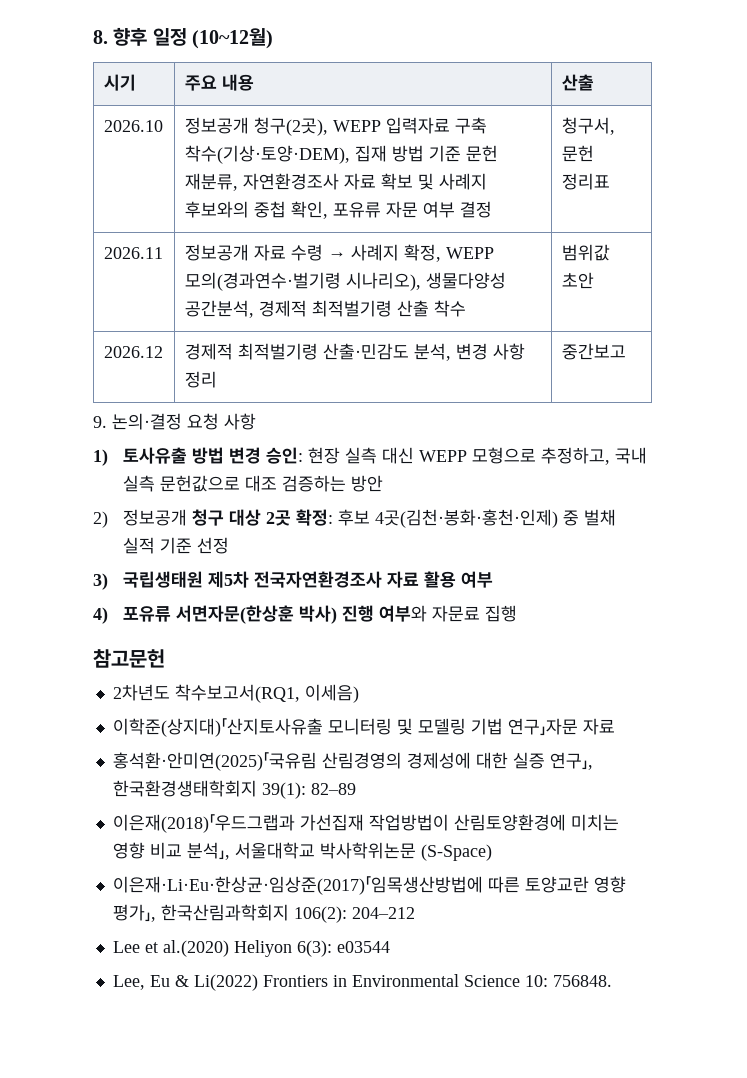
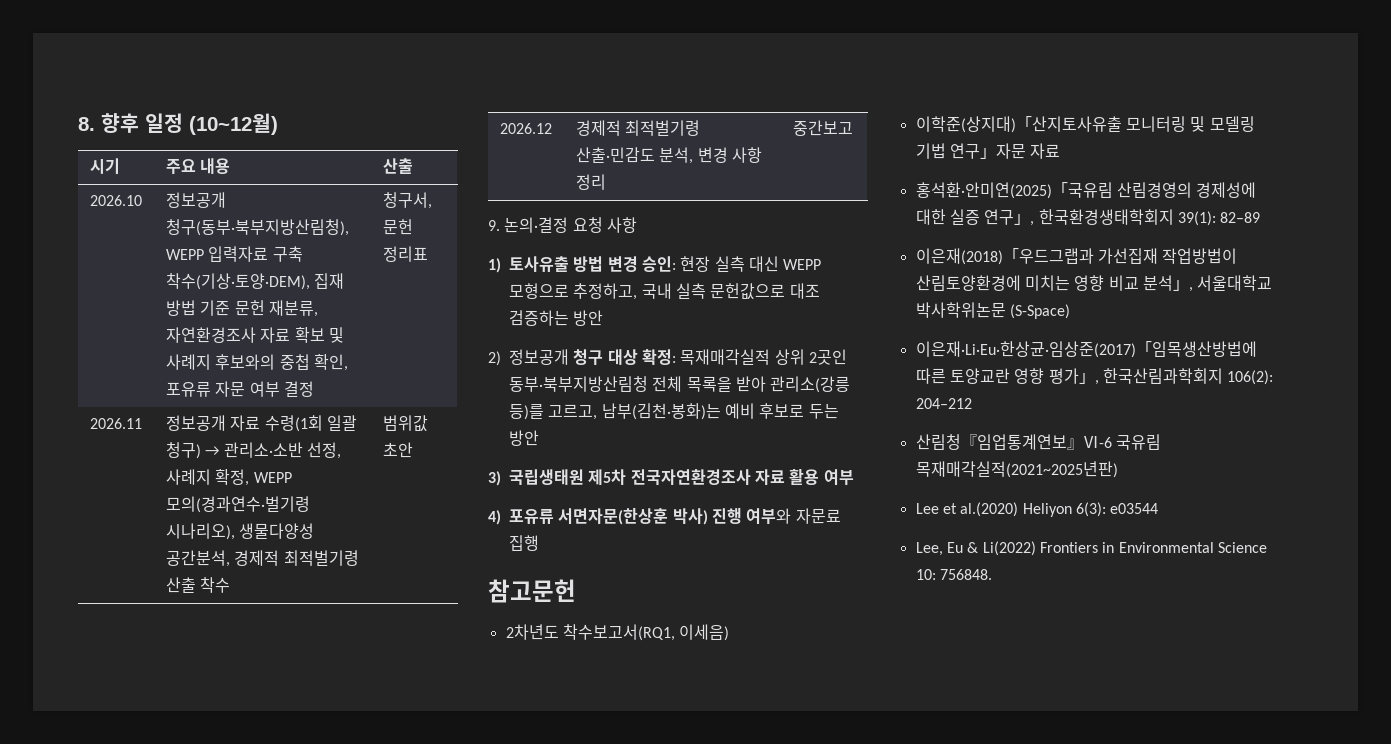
- 2026.10 | 정보공개 청구(2곳), WEPP 입력자료 구축 착수(기상·토양·DEM), 집재 방법 기준 문헌 재분류, 자연환경조사 자료 확보 및 사례지 후보와의 중첩 확인, 포유류 자문 여부 결정 | 청구서, 문헌 정리표
+ 2026.10 | 정보공개 청구(동부·북부지방산림청), WEPP 입력자료 구축 착수(기상·토양·DEM), 집재 방법 기준 문헌 재분류, 자연환경조사 자료 확보 및 사례지 후보와의 중첩 확인, 포유류 자문 여부 결정 | 청구서, 문헌 정리표
- 2026.11 | 정보공개 자료 수령 → 사례지 확정, WEPP 모의(경과연수·벌기령 시나리오), 생물다양성 공간분석, 경제적 최적벌기령 산출 착수 | 범위값 초안
+ 2026.11 | 정보공개 자료 수령(1회 일괄 청구) → 관리소·소반 선정, 사례지 확정, WEPP 모의(경과연수·벌기령 시나리오), 생물다양성 공간분석, 경제적 최적벌기령 산출 착수 | 범위값 초안
- 2) 정보공개 청구 대상 2곳 확정: 후보 4곳(김천·봉화·홍천·인제) 중 벌채 실적 기준 선정
+ 2) 정보공개 청구 대상 확정: 목재매각실적 상위 2곳인 동부·북부지방산림청 전체 목록을 받아 관리소(강릉 등)를 고르고, 남부(김천·봉화)는 예비 후보로 두는 방안
+ 산림청『임업통계연보』Ⅵ-6 국유림 목재매각실적(2021~2025년판)

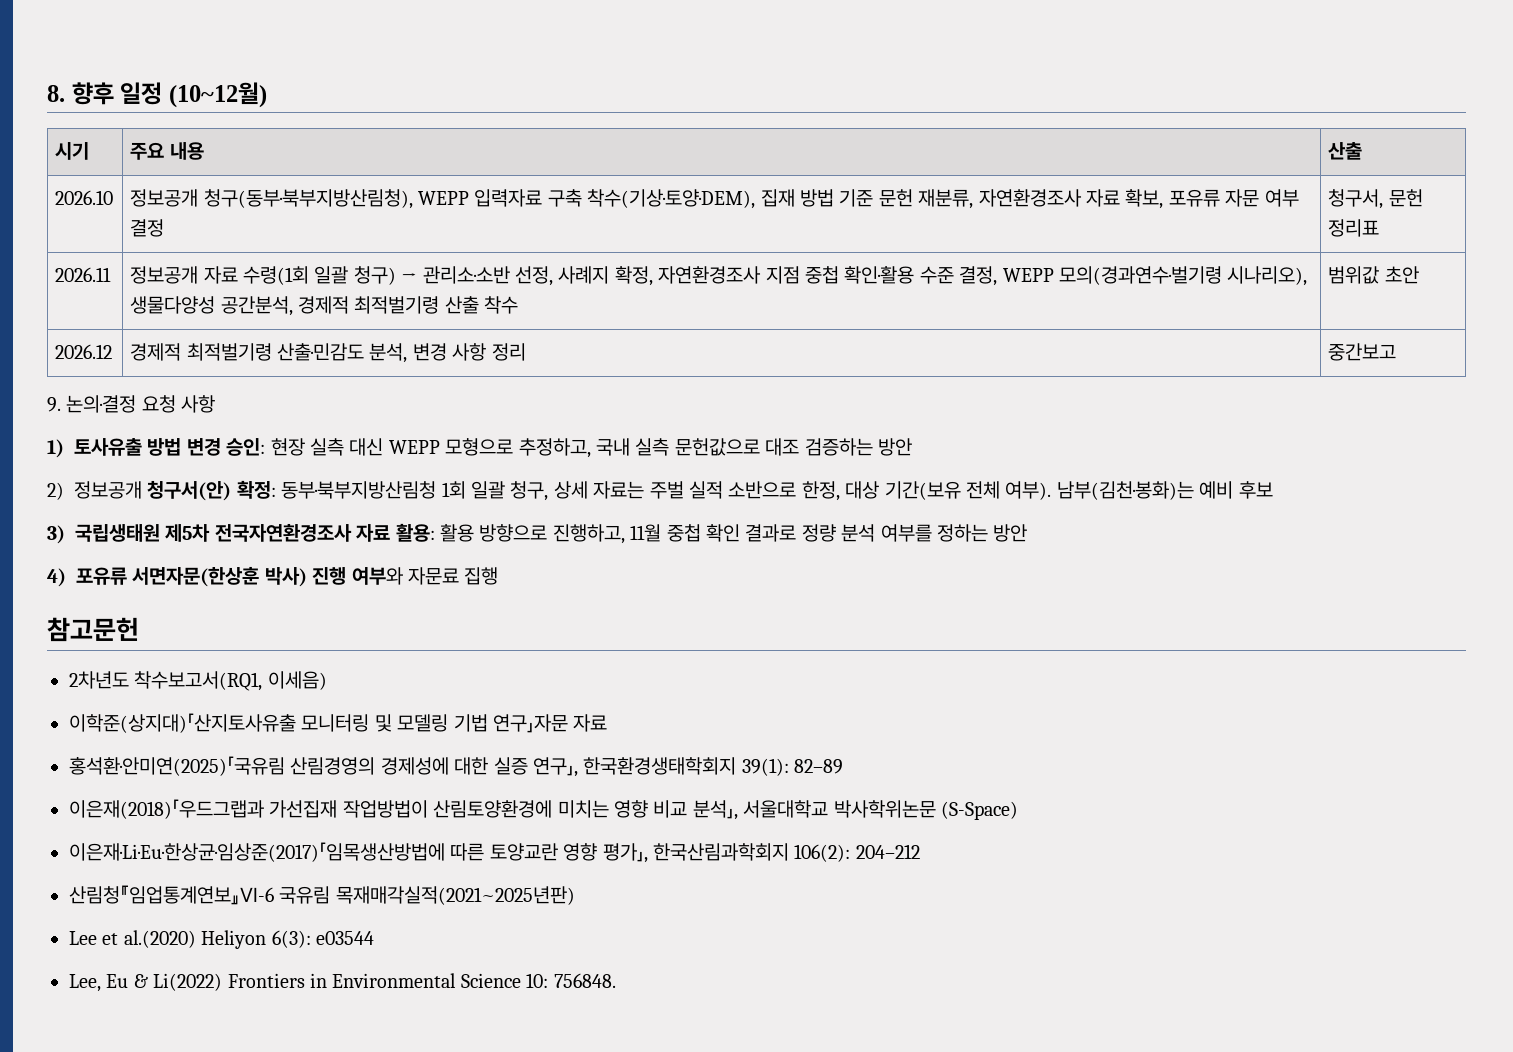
- 2026.10 | 정보공개 청구(동부·북부지방산림청), WEPP 입력자료 구축 착수(기상·토양·DEM), 집재 방법 기준 문헌 재분류, 자연환경조사 자료 확보 및 사례지 후보와의 중첩 확인, 포유류 자문 여부 결정 | 청구서, 문헌 정리표
+ 2026.10 | 정보공개 청구(동부·북부지방산림청), WEPP 입력자료 구축 착수(기상·토양·DEM), 집재 방법 기준 문헌 재분류, 자연환경조사 자료 확보, 포유류 자문 여부 결정 | 청구서, 문헌 정리표
- 2026.11 | 정보공개 자료 수령(1회 일괄 청구) → 관리소·소반 선정, 사례지 확정, WEPP 모의(경과연수·벌기령 시나리오), 생물다양성 공간분석, 경제적 최적벌기령 산출 착수 | 범위값 초안
+ 2026.11 | 정보공개 자료 수령(1회 일괄 청구) → 관리소·소반 선정, 사례지 확정, 자연환경조사 지점 중첩 확인·활용 수준 결정, WEPP 모의(경과연수·벌기령 시나리오), 생물다양성 공간분석, 경제적 최적벌기령 산출 착수 | 범위값 초안
- 2) 정보공개 청구 대상 확정: 목재매각실적 상위 2곳인 동부·북부지방산림청 전체 목록을 받아 관리소(강릉 등)를 고르고, 남부(김천·봉화)는 예비 후보로 두는 방안
+ 2) 정보공개 청구서(안) 확정: 동부·북부지방산림청 1회 일괄 청구, 상세 자료는 주벌 실적 소반으로 한정, 대상 기간(보유 전체 여부). 남부(김천·봉화)는 예비 후보
- 3) 국립생태원 제5차 전국자연환경조사 자료 활용 여부
+ 3) 국립생태원 제5차 전국자연환경조사 자료 활용: 활용 방향으로 진행하고, 11월 중첩 확인 결과로 정량 분석 여부를 정하는 방안

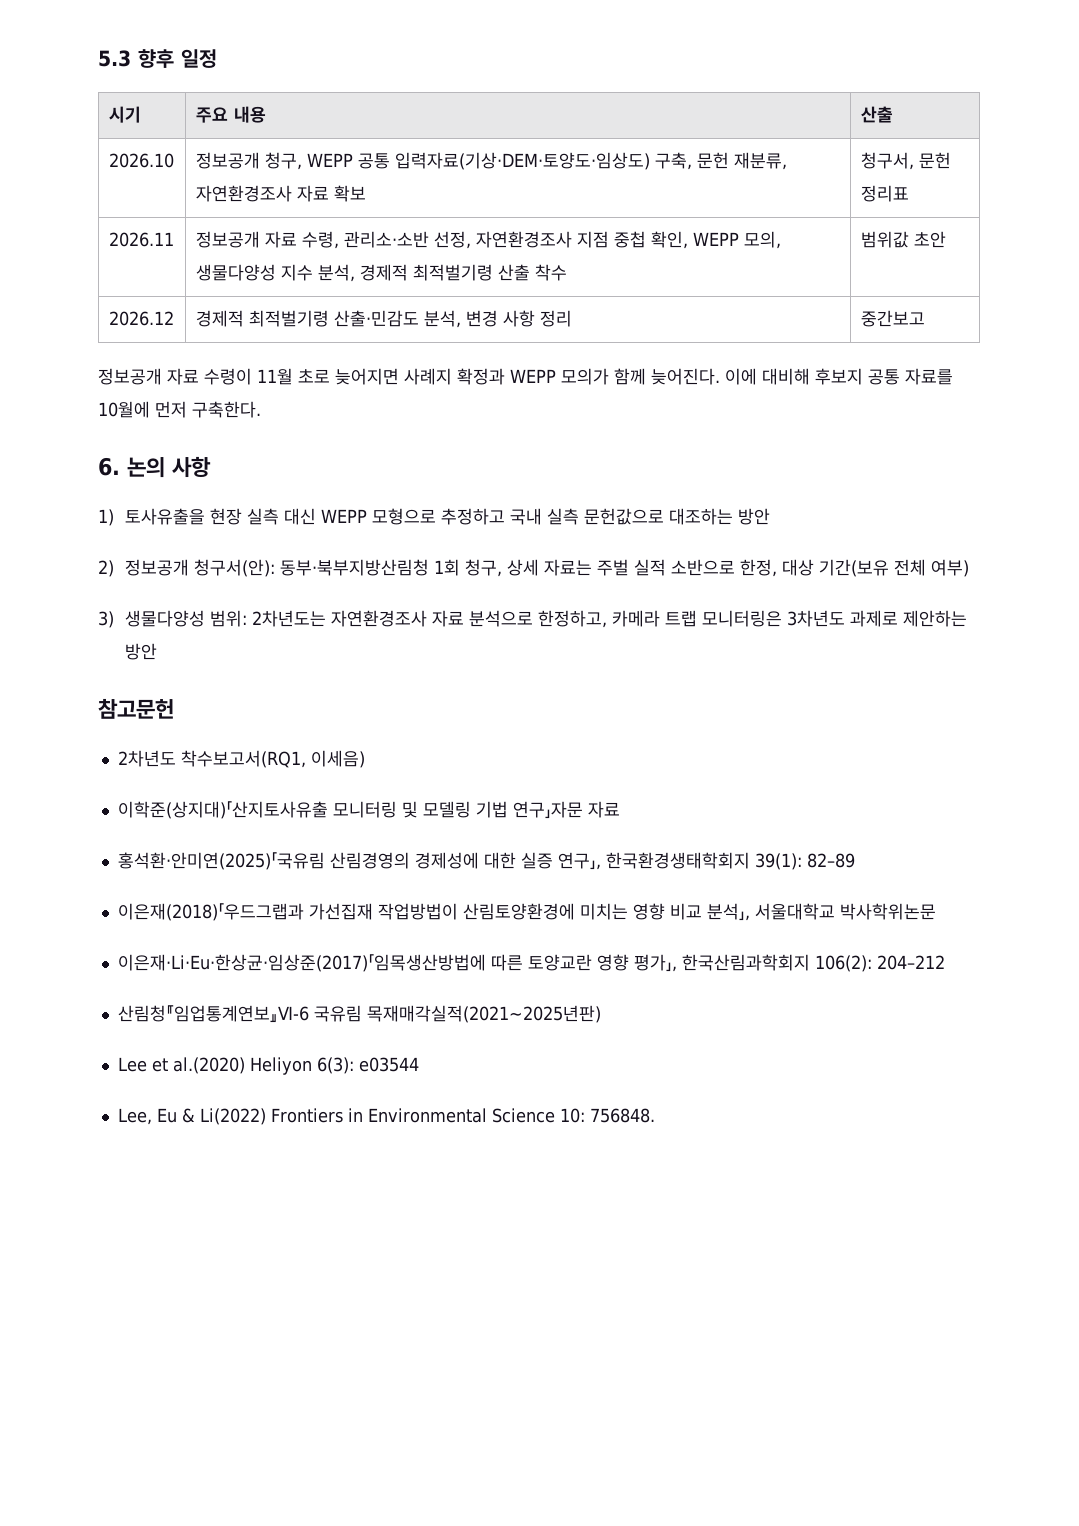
- 8. 향후 일정 (10~12월)
+ 5.3 향후 일정
- 2026.10 | 정보공개 청구(동부·북부지방산림청), WEPP 입력자료 구축 착수(기상·토양·DEM), 집재 방법 기준 문헌 재분류, 자연환경조사 자료 확보, 포유류 자문 여부 결정 | 청구서, 문헌 정리표
+ 2026.10 | 정보공개 청구, WEPP 공통 입력자료(기상·DEM·토양도·임상도) 구축, 문헌 재분류, 자연환경조사 자료 확보 | 청구서, 문헌 정리표
- 2026.11 | 정보공개 자료 수령(1회 일괄 청구) → 관리소·소반 선정, 사례지 확정, 자연환경조사 지점 중첩 확인·활용 수준 결정, WEPP 모의(경과연수·벌기령 시나리오), 생물다양성 공간분석, 경제적 최적벌기령 산출 착수 | 범위값 초안
+ 2026.11 | 정보공개 자료 수령, 관리소·소반 선정, 자연환경조사 지점 중첩 확인, WEPP 모의, 생물다양성 지수 분석, 경제적 최적벌기령 산출 착수 | 범위값 초안
- 9. 논의·결정 요청 사항
- 1) 토사유출 방법 변경 승인: 현장 실측 대신 WEPP 모형으로 추정하고, 국내 실측 문헌값으로 대조 검증하는 방안
+ 정보공개 자료 수령이 11월 초로 늦어지면 사례지 확정과 WEPP 모의가 함께 늦어진다. 이에 대비해 후보지 공통 자료를 10월에 먼저 구축한다.
+ 6. 논의 사항
+ 1) 토사유출을 현장 실측 대신 WEPP 모형으로 추정하고 국내 실측 문헌값으로 대조하는 방안
- 2) 정보공개 청구서(안) 확정: 동부·북부지방산림청 1회 일괄 청구, 상세 자료는 주벌 실적 소반으로 한정, 대상 기간(보유 전체 여부). 남부(김천·봉화)는 예비 후보
- 3) 국립생태원 제5차 전국자연환경조사 자료 활용: 활용 방향으로 진행하고, 11월 중첩 확인 결과로 정량 분석 여부를 정하는 방안
- 4) 포유류 서면자문(한상훈 박사) 진행 여부와 자문료 집행
+ 2) 정보공개 청구서(안): 동부·북부지방산림청 1회 청구, 상세 자료는 주벌 실적 소반으로 한정, 대상 기간(보유 전체 여부)
+ 3) 생물다양성 범위: 2차년도는 자연환경조사 자료 분석으로 한정하고, 카메라 트랩 모니터링은 3차년도 과제로 제안하는 방안
- 이은재(2018)「우드그랩과 가선집재 작업방법이 산림토양환경에 미치는 영향 비교 분석」, 서울대학교 박사학위논문 (S-Space)
+ 이은재(2018)「우드그랩과 가선집재 작업방법이 산림토양환경에 미치는 영향 비교 분석」, 서울대학교 박사학위논문

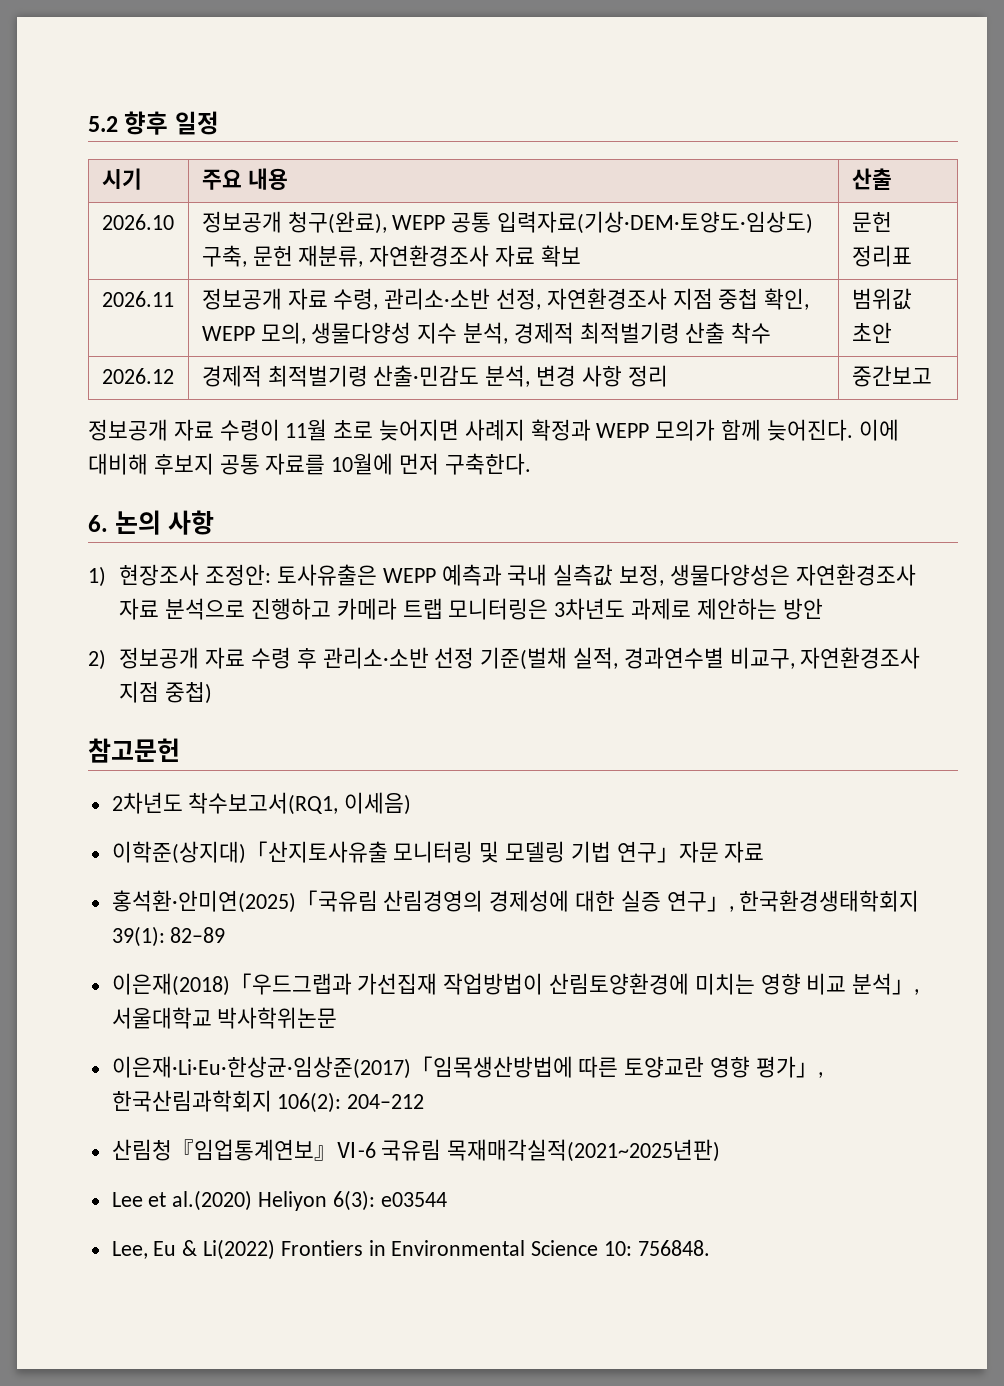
- 5.3 향후 일정
+ 5.2 향후 일정
- 2026.10 | 정보공개 청구, WEPP 공통 입력자료(기상·DEM·토양도·임상도) 구축, 문헌 재분류, 자연환경조사 자료 확보 | 청구서, 문헌 정리표
+ 2026.10 | 정보공개 청구(완료), WEPP 공통 입력자료(기상·DEM·토양도·임상도) 구축, 문헌 재분류, 자연환경조사 자료 확보 | 문헌 정리표
- 1) 토사유출을 현장 실측 대신 WEPP 모형으로 추정하고 국내 실측 문헌값으로 대조하는 방안
- 2) 정보공개 청구서(안): 동부·북부지방산림청 1회 청구, 상세 자료는 주벌 실적 소반으로 한정, 대상 기간(보유 전체 여부)
- 3) 생물다양성 범위: 2차년도는 자연환경조사 자료 분석으로 한정하고, 카메라 트랩 모니터링은 3차년도 과제로 제안하는 방안
+ 1) 현장조사 조정안: 토사유출은 WEPP 예측과 국내 실측값 보정, 생물다양성은 자연환경조사 자료 분석으로 진행하고 카메라 트랩 모니터링은 3차년도 과제로 제안하는 방안
+ 2) 정보공개 자료 수령 후 관리소·소반 선정 기준(벌채 실적, 경과연수별 비교구, 자연환경조사 지점 중첩)

